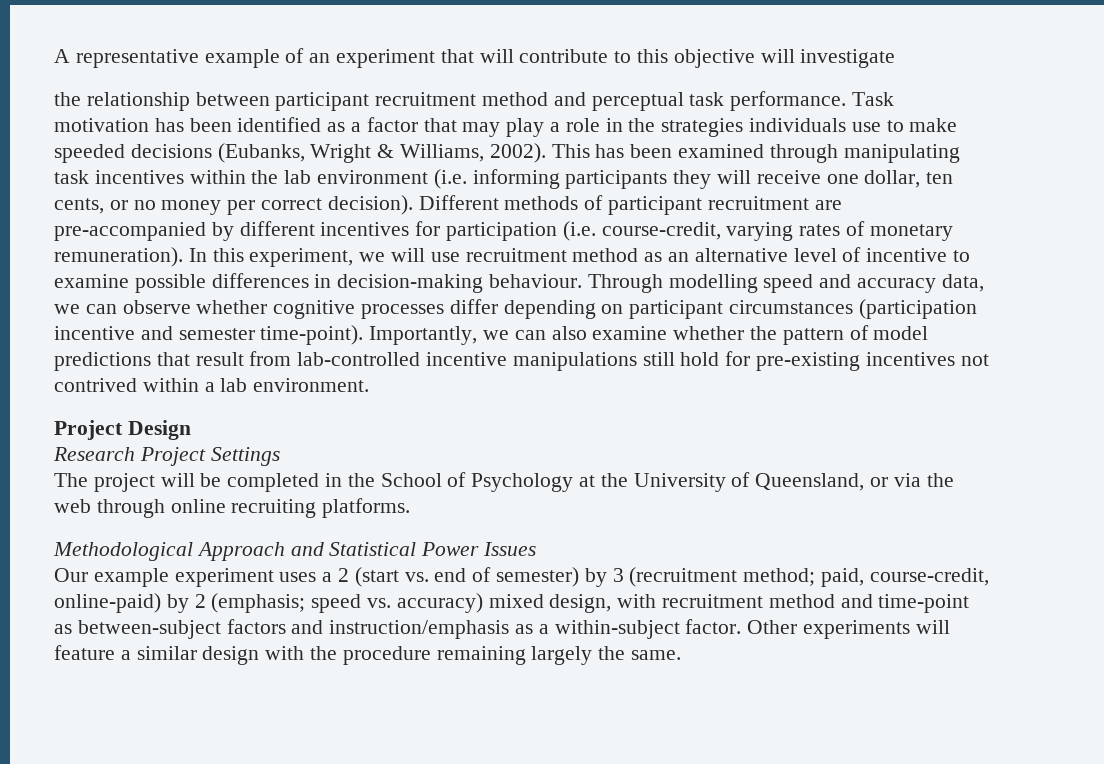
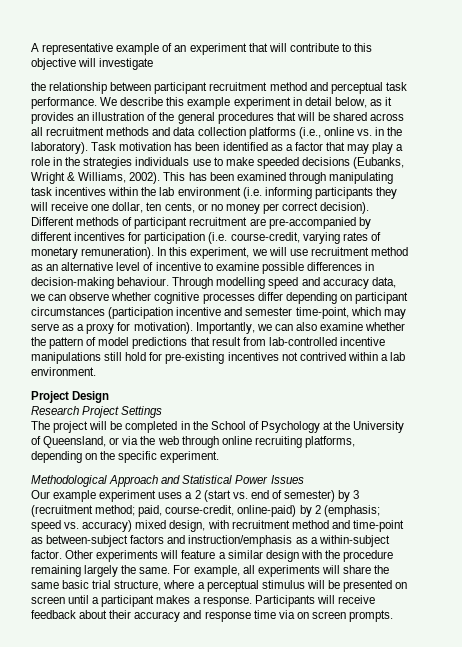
+ We describe this example experiment in detail below, as it provides an illustration of the general procedures that will be shared across all recruitment methods and data collection platforms (i.e., online vs. in the laboratory).
- Through modelling speed and accuracy data, we can observe whether cognitive processes differ depending on participant circumstances (participation incentive and semester time-point).
+ Through modelling speed and accuracy data, we can observe whether cognitive processes differ depending on participant circumstances (participation incentive and semester time-point, which may serve as a proxy for motivation).
- The project will be completed in the School of Psychology at the University of Queensland, or via the web through online recruiting platforms.
+ The project will be completed in the School of Psychology at the University of Queensland, or via the web through online recruiting platforms, depending on the specific experiment.
+ For example, all experiments will share the same basic trial structure, where a perceptual stimulus will be presented on screen until a participant makes a response. Participants will receive feedback about their accuracy and response time via on screen prompts.

